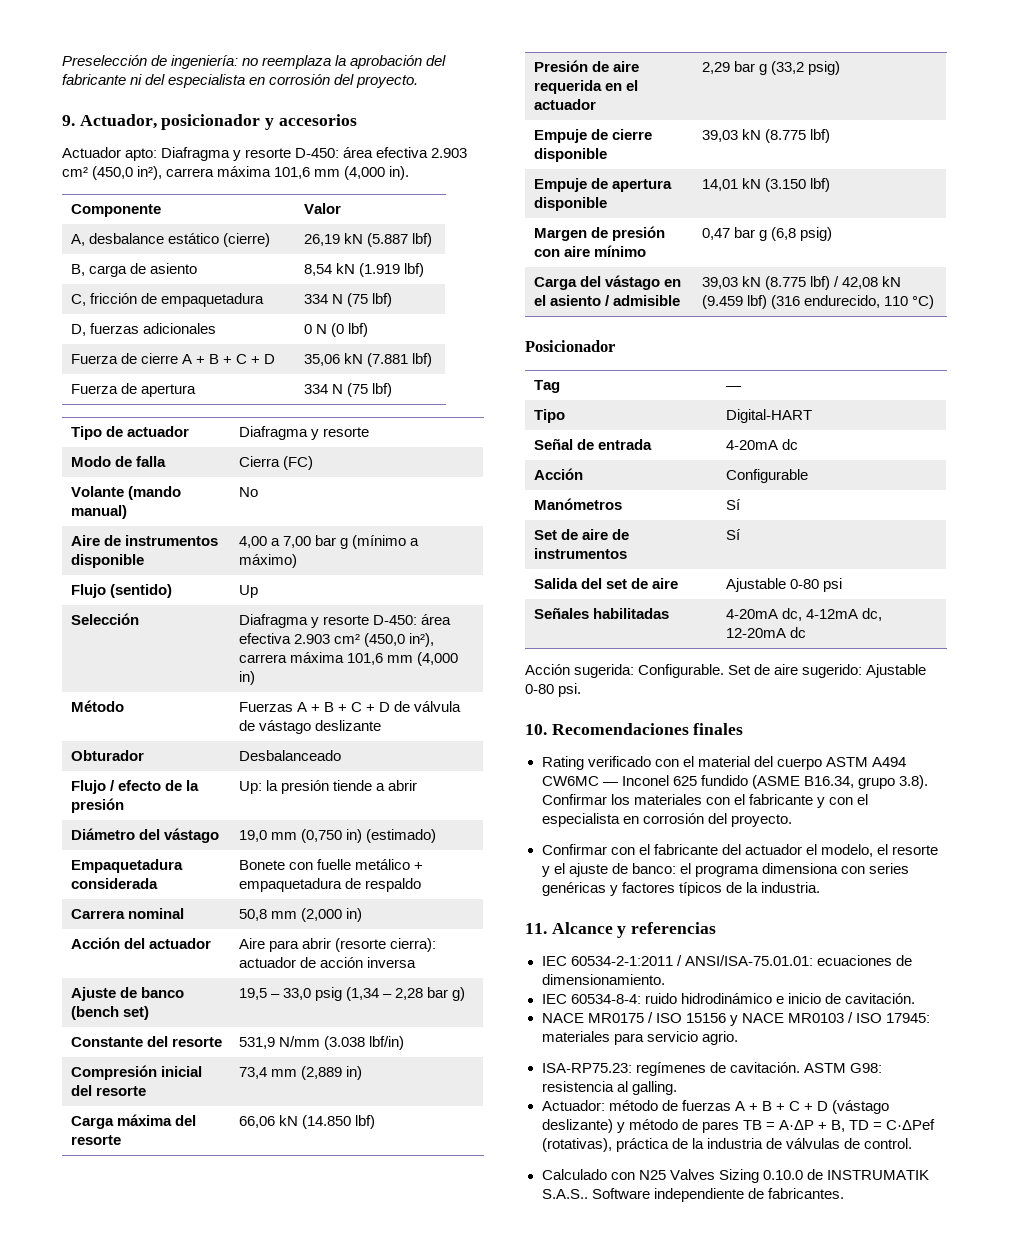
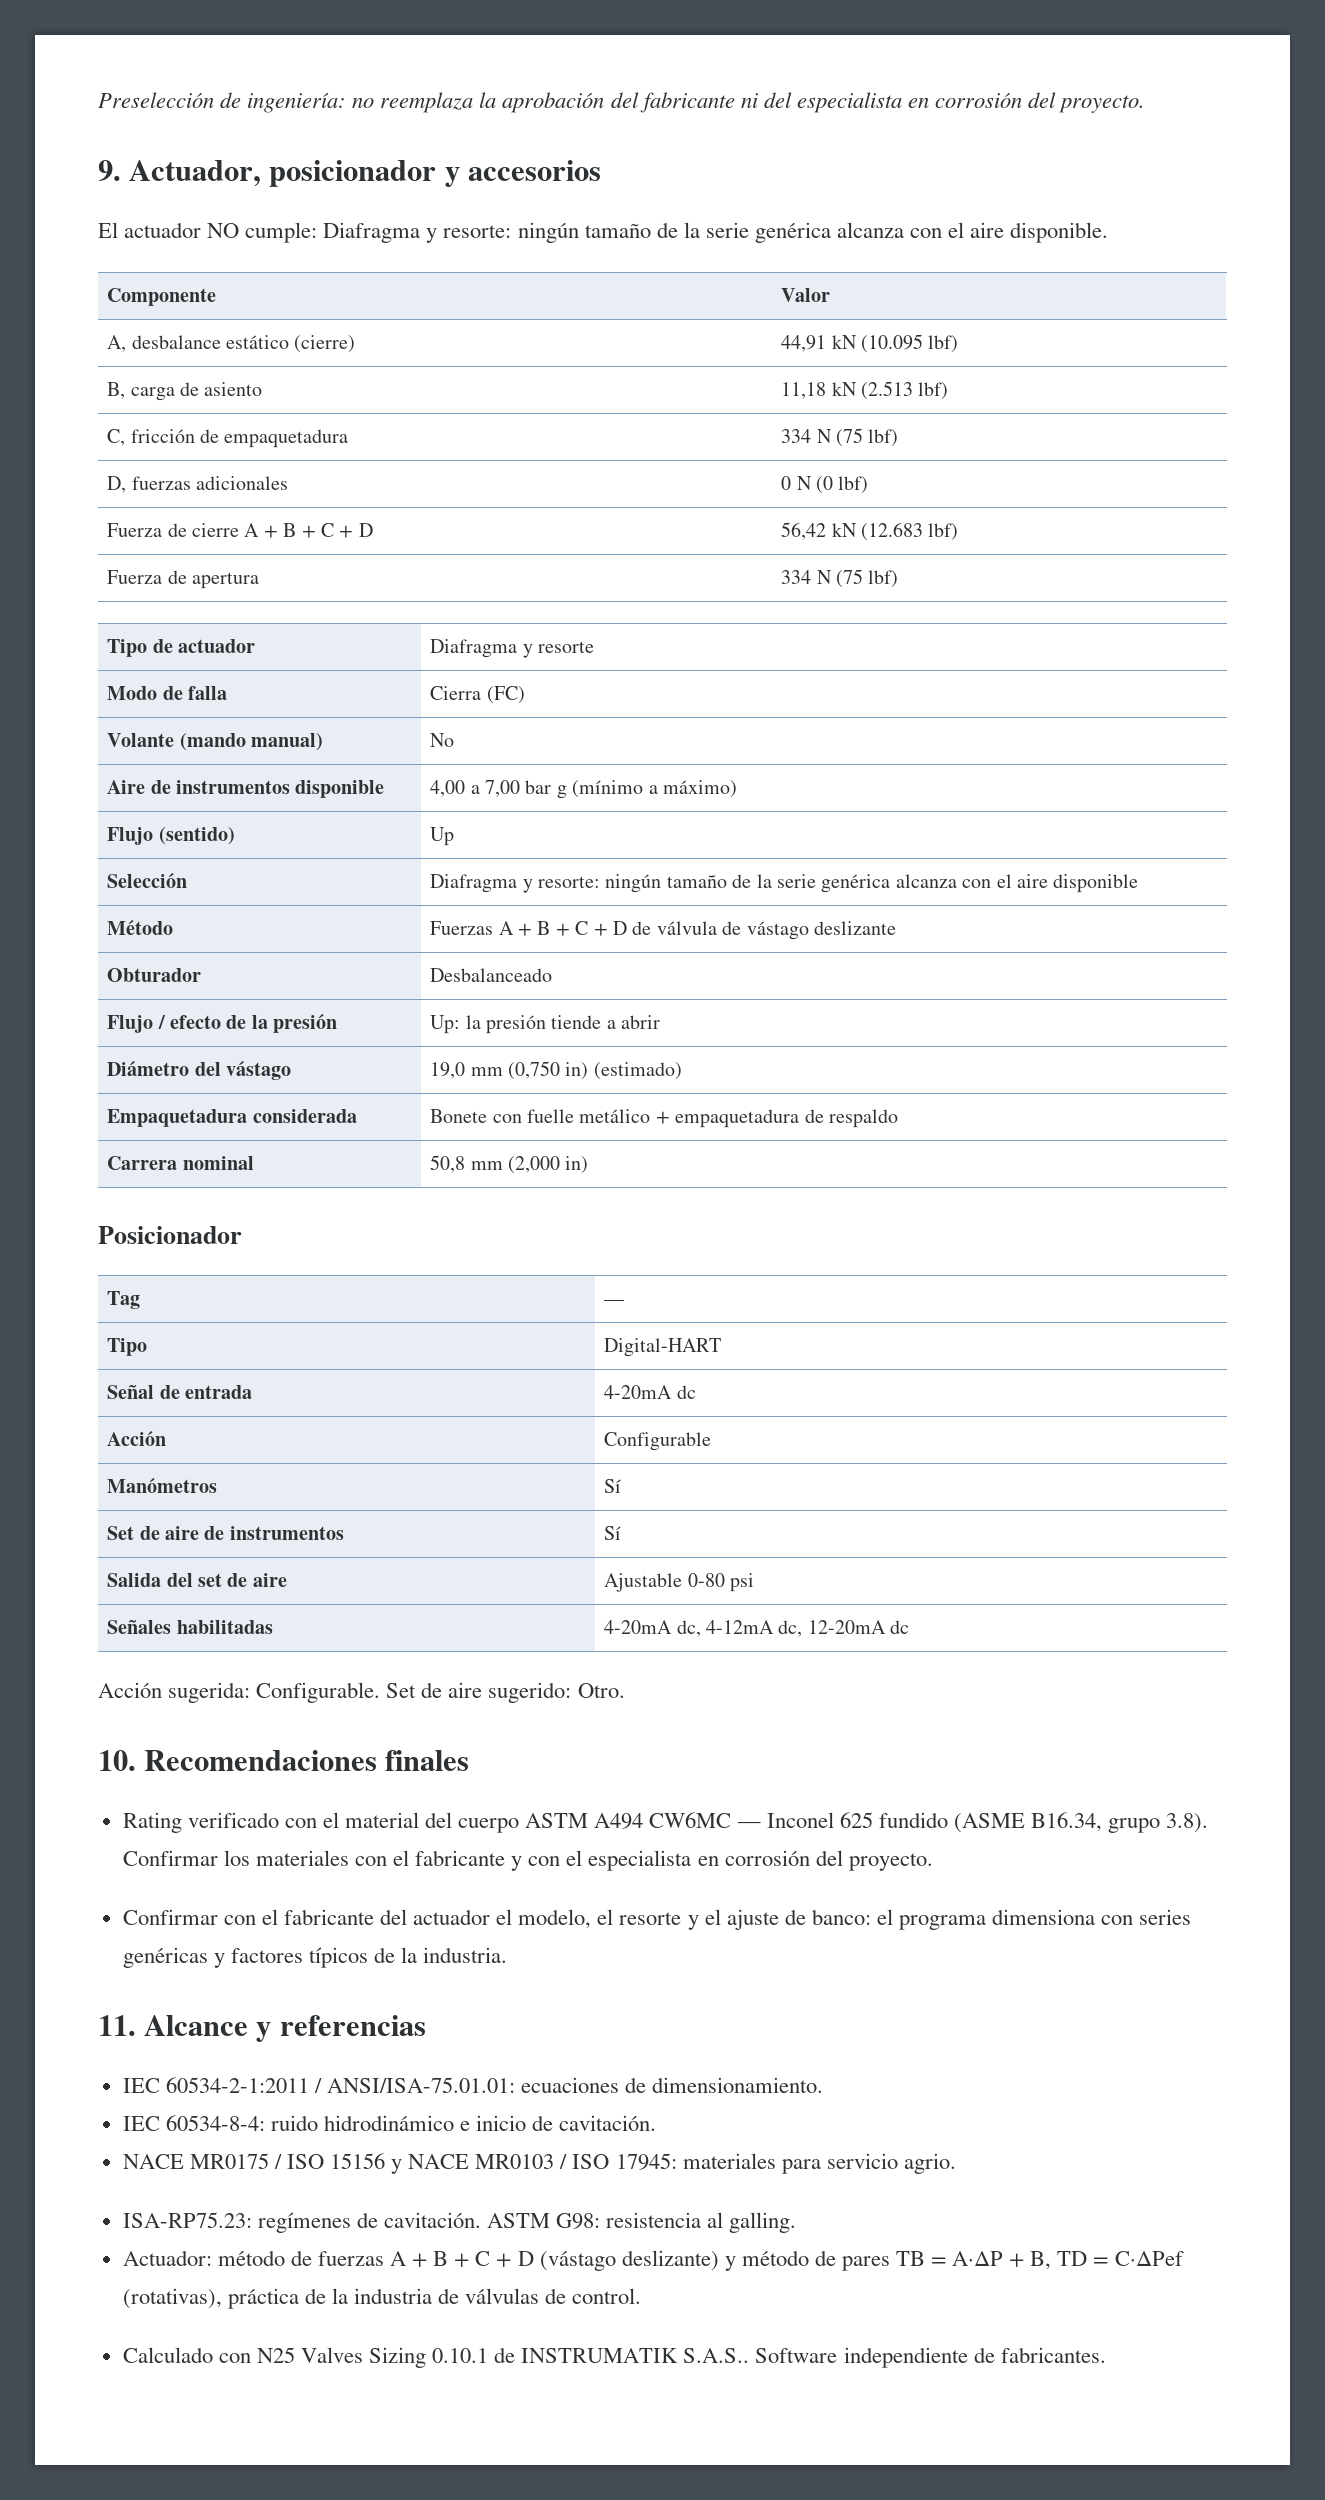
- Actuador apto: Diafragma y resorte D-450: área efectiva 2.903 cm² (450,0 in²), carrera máxima 101,6 mm (4,000 in).
+ El actuador NO cumple: Diafragma y resorte: ningún tamaño de la serie genérica alcanza con el aire disponible.
- A, desbalance estático (cierre) | 26,19 kN (5.887 lbf)
+ A, desbalance estático (cierre) | 44,91 kN (10.095 lbf)
- B, carga de asiento | 8,54 kN (1.919 lbf)
+ B, carga de asiento | 11,18 kN (2.513 lbf)
- Fuerza de cierre A + B + C + D | 35,06 kN (7.881 lbf)
+ Fuerza de cierre A + B + C + D | 56,42 kN (12.683 lbf)
- Selección | Diafragma y resorte D-450: área efectiva 2.903 cm² (450,0 in²), carrera máxima 101,6 mm (4,000 in)
+ Selección | Diafragma y resorte: ningún tamaño de la serie genérica alcanza con el aire disponible
- Acción del actuador | Aire para abrir (resorte cierra): actuador de acción inversa
- Ajuste de banco (bench set) | 19,5 – 33,0 psig (1,34 – 2,28 bar g)
- Constante del resorte | 531,9 N/mm (3.038 lbf/in)
- Compresión inicial del resorte | 73,4 mm (2,889 in)
- Carga máxima del resorte | 66,06 kN (14.850 lbf)
- Presión de aire requerida en el actuador | 2,29 bar g (33,2 psig)
- Empuje de cierre disponible | 39,03 kN (8.775 lbf)
- Empuje de apertura disponible | 14,01 kN (3.150 lbf)
- Margen de presión con aire mínimo | 0,47 bar g (6,8 psig)
- Carga del vástago en el asiento / admisible | 39,03 kN (8.775 lbf) / 42,08 kN (9.459 lbf) (316 endurecido, 110 °C)
- Set de aire sugerido: Ajustable 0-80 psi.
+ Set de aire sugerido: Otro.
- Calculado con N25 Valves Sizing 0.10.0 de INSTRUMATIK S.A.S..
+ Calculado con N25 Valves Sizing 0.10.1 de INSTRUMATIK S.A.S..

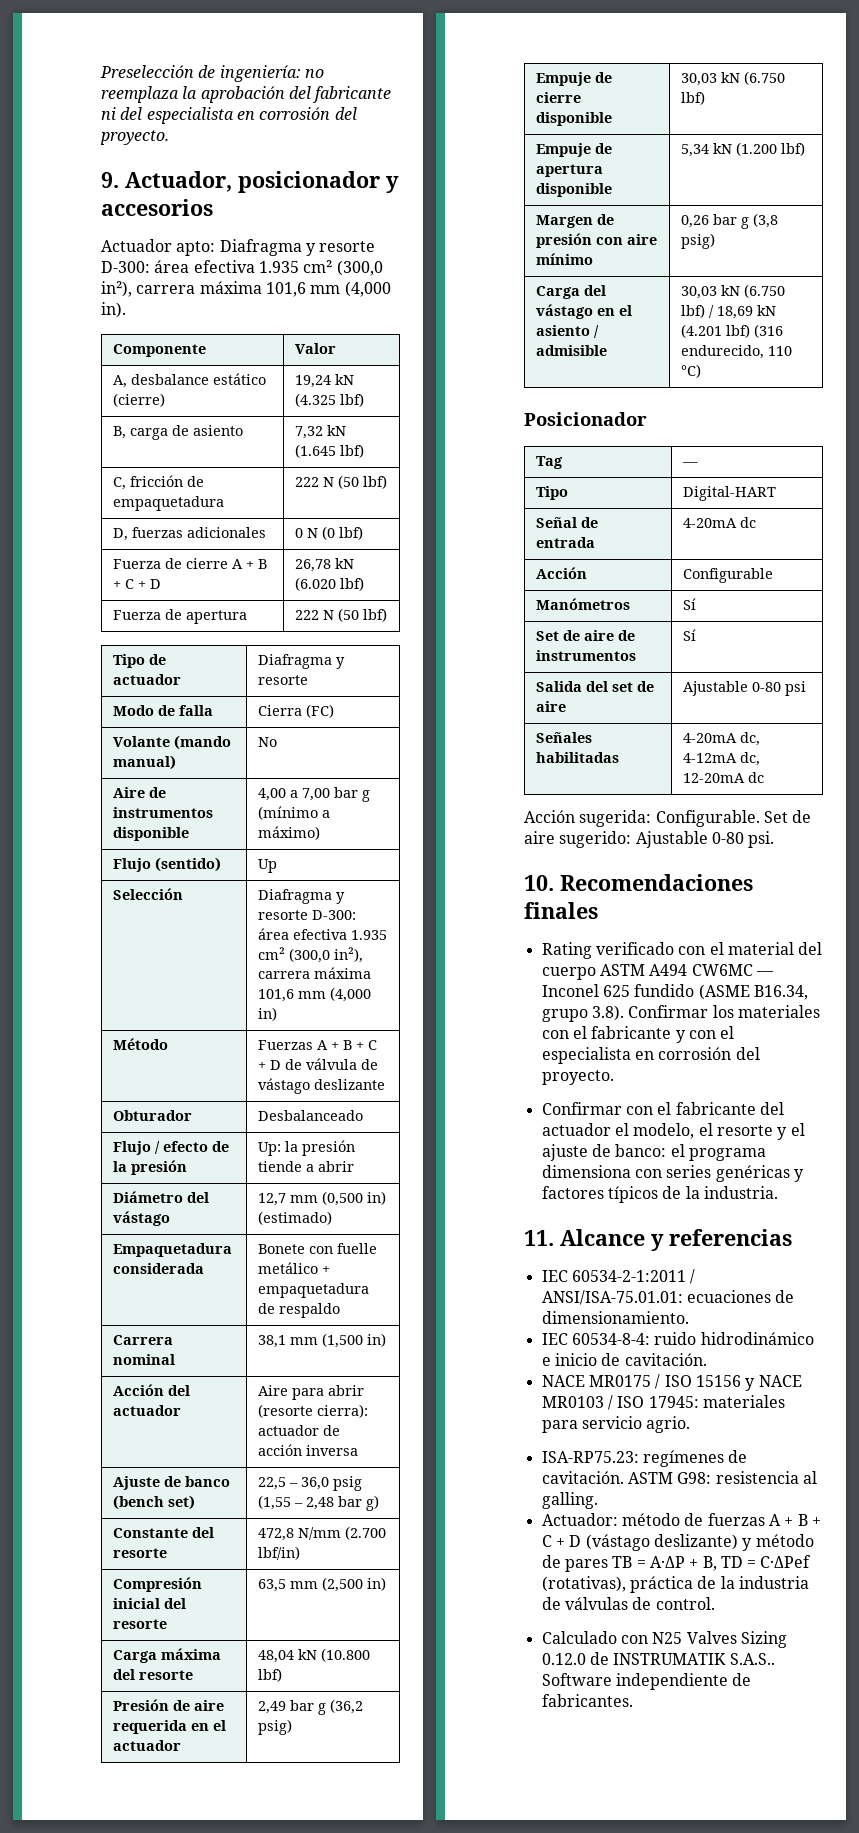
- El actuador NO cumple: Diafragma y resorte: ningún tamaño de la serie genérica alcanza con el aire disponible.
+ Actuador apto: Diafragma y resorte D-300: área efectiva 1.935 cm² (300,0 in²), carrera máxima 101,6 mm (4,000 in).
- A, desbalance estático (cierre) | 44,91 kN (10.095 lbf)
+ A, desbalance estático (cierre) | 19,24 kN (4.325 lbf)
- B, carga de asiento | 11,18 kN (2.513 lbf)
+ B, carga de asiento | 7,32 kN (1.645 lbf)
- C, fricción de empaquetadura | 334 N (75 lbf)
+ C, fricción de empaquetadura | 222 N (50 lbf)
- Fuerza de cierre A + B + C + D | 56,42 kN (12.683 lbf)
+ Fuerza de cierre A + B + C + D | 26,78 kN (6.020 lbf)
- Fuerza de apertura | 334 N (75 lbf)
+ Fuerza de apertura | 222 N (50 lbf)
- Selección | Diafragma y resorte: ningún tamaño de la serie genérica alcanza con el aire disponible
+ Selección | Diafragma y resorte D-300: área efectiva 1.935 cm² (300,0 in²), carrera máxima 101,6 mm (4,000 in)
- Diámetro del vástago | 19,0 mm (0,750 in) (estimado)
+ Diámetro del vástago | 12,7 mm (0,500 in) (estimado)
- Carrera nominal | 50,8 mm (2,000 in)
+ Carrera nominal | 38,1 mm (1,500 in)
+ Acción del actuador | Aire para abrir (resorte cierra): actuador de acción inversa
+ Ajuste de banco (bench set) | 22,5 – 36,0 psig (1,55 – 2,48 bar g)
+ Constante del resorte | 472,8 N/mm (2.700 lbf/in)
+ Compresión inicial del resorte | 63,5 mm (2,500 in)
+ Carga máxima del resorte | 48,04 kN (10.800 lbf)
+ Presión de aire requerida en el actuador | 2,49 bar g (36,2 psig)
+ Empuje de cierre disponible | 30,03 kN (6.750 lbf)
+ Empuje de apertura disponible | 5,34 kN (1.200 lbf)
+ Margen de presión con aire mínimo | 0,26 bar g (3,8 psig)
+ Carga del vástago en el asiento / admisible | 30,03 kN (6.750 lbf) / 18,69 kN (4.201 lbf) (316 endurecido, 110 °C)
- Set de aire sugerido: Otro.
+ Set de aire sugerido: Ajustable 0-80 psi.
- Calculado con N25 Valves Sizing 0.10.1 de INSTRUMATIK S.A.S..
+ Calculado con N25 Valves Sizing 0.12.0 de INSTRUMATIK S.A.S..

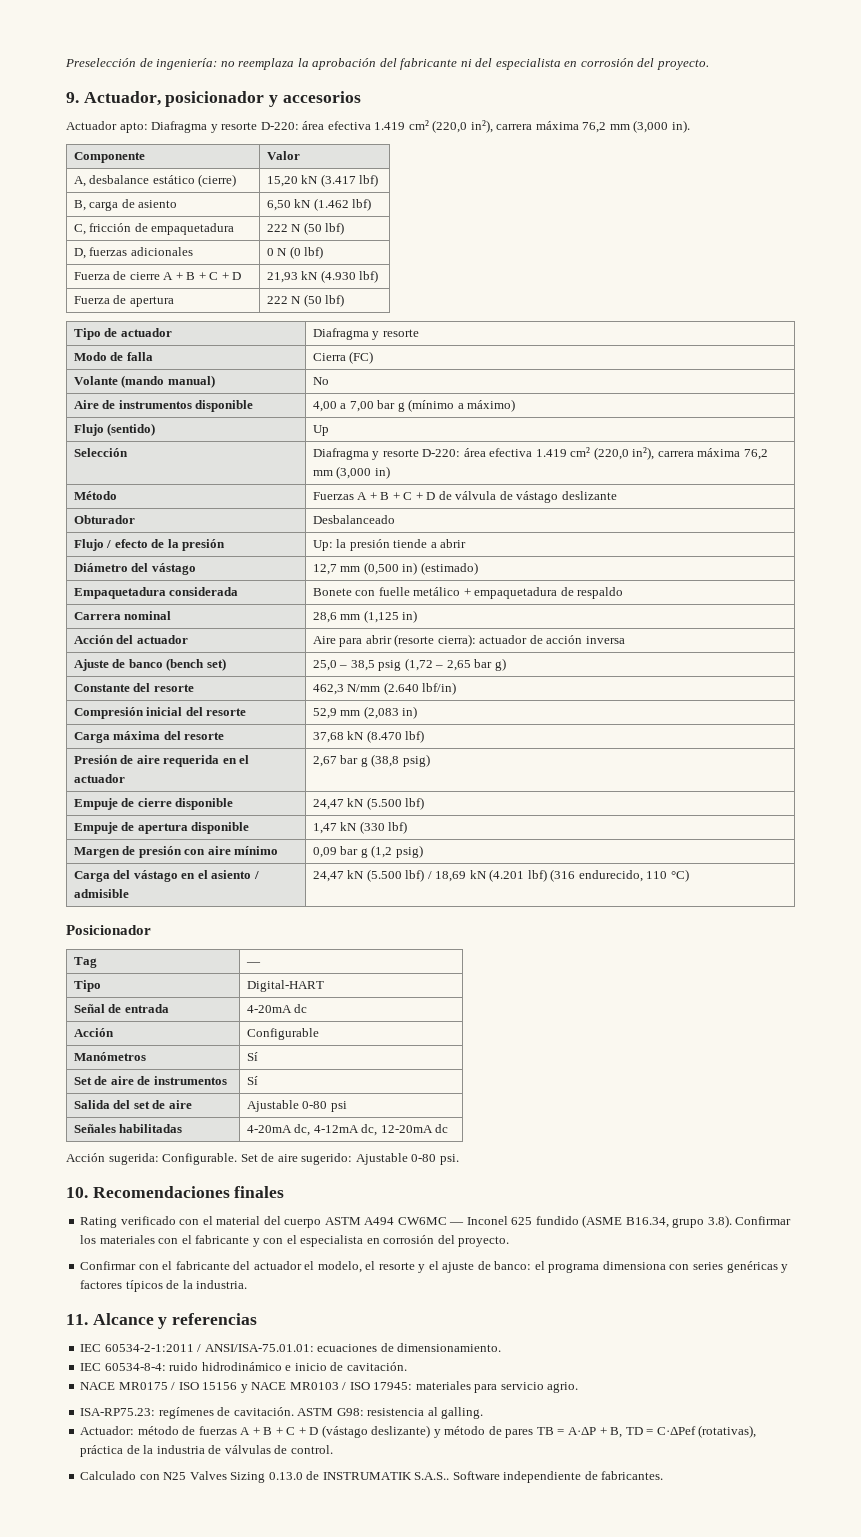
- Actuador apto: Diafragma y resorte D-300: área efectiva 1.935 cm² (300,0 in²), carrera máxima 101,6 mm (4,000 in).
+ Actuador apto: Diafragma y resorte D-220: área efectiva 1.419 cm² (220,0 in²), carrera máxima 76,2 mm (3,000 in).
- A, desbalance estático (cierre) | 19,24 kN (4.325 lbf)
+ A, desbalance estático (cierre) | 15,20 kN (3.417 lbf)
- B, carga de asiento | 7,32 kN (1.645 lbf)
+ B, carga de asiento | 6,50 kN (1.462 lbf)
- Fuerza de cierre A + B + C + D | 26,78 kN (6.020 lbf)
+ Fuerza de cierre A + B + C + D | 21,93 kN (4.930 lbf)
- Selección | Diafragma y resorte D-300: área efectiva 1.935 cm² (300,0 in²), carrera máxima 101,6 mm (4,000 in)
+ Selección | Diafragma y resorte D-220: área efectiva 1.419 cm² (220,0 in²), carrera máxima 76,2 mm (3,000 in)
- Carrera nominal | 38,1 mm (1,500 in)
+ Carrera nominal | 28,6 mm (1,125 in)
- Ajuste de banco (bench set) | 22,5 – 36,0 psig (1,55 – 2,48 bar g)
+ Ajuste de banco (bench set) | 25,0 – 38,5 psig (1,72 – 2,65 bar g)
- Constante del resorte | 472,8 N/mm (2.700 lbf/in)
+ Constante del resorte | 462,3 N/mm (2.640 lbf/in)
- Compresión inicial del resorte | 63,5 mm (2,500 in)
+ Compresión inicial del resorte | 52,9 mm (2,083 in)
- Carga máxima del resorte | 48,04 kN (10.800 lbf)
+ Carga máxima del resorte | 37,68 kN (8.470 lbf)
- Presión de aire requerida en el actuador | 2,49 bar g (36,2 psig)
+ Presión de aire requerida en el actuador | 2,67 bar g (38,8 psig)
- Empuje de cierre disponible | 30,03 kN (6.750 lbf)
+ Empuje de cierre disponible | 24,47 kN (5.500 lbf)
- Empuje de apertura disponible | 5,34 kN (1.200 lbf)
+ Empuje de apertura disponible | 1,47 kN (330 lbf)
- Margen de presión con aire mínimo | 0,26 bar g (3,8 psig)
+ Margen de presión con aire mínimo | 0,09 bar g (1,2 psig)
- Carga del vástago en el asiento / admisible | 30,03 kN (6.750 lbf) / 18,69 kN (4.201 lbf) (316 endurecido, 110 °C)
+ Carga del vástago en el asiento / admisible | 24,47 kN (5.500 lbf) / 18,69 kN (4.201 lbf) (316 endurecido, 110 °C)
- Calculado con N25 Valves Sizing 0.12.0 de INSTRUMATIK S.A.S..
+ Calculado con N25 Valves Sizing 0.13.0 de INSTRUMATIK S.A.S..

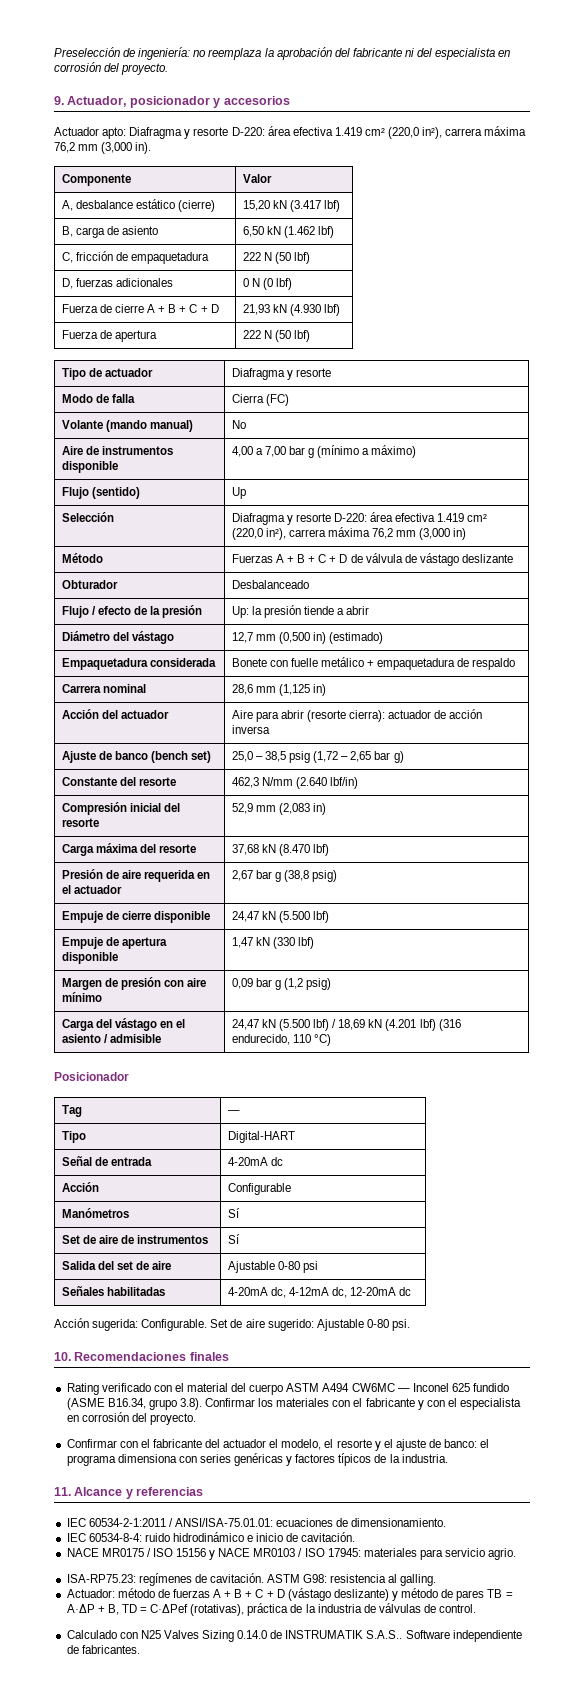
- Calculado con N25 Valves Sizing 0.13.0 de INSTRUMATIK S.A.S..
+ Calculado con N25 Valves Sizing 0.14.0 de INSTRUMATIK S.A.S..

